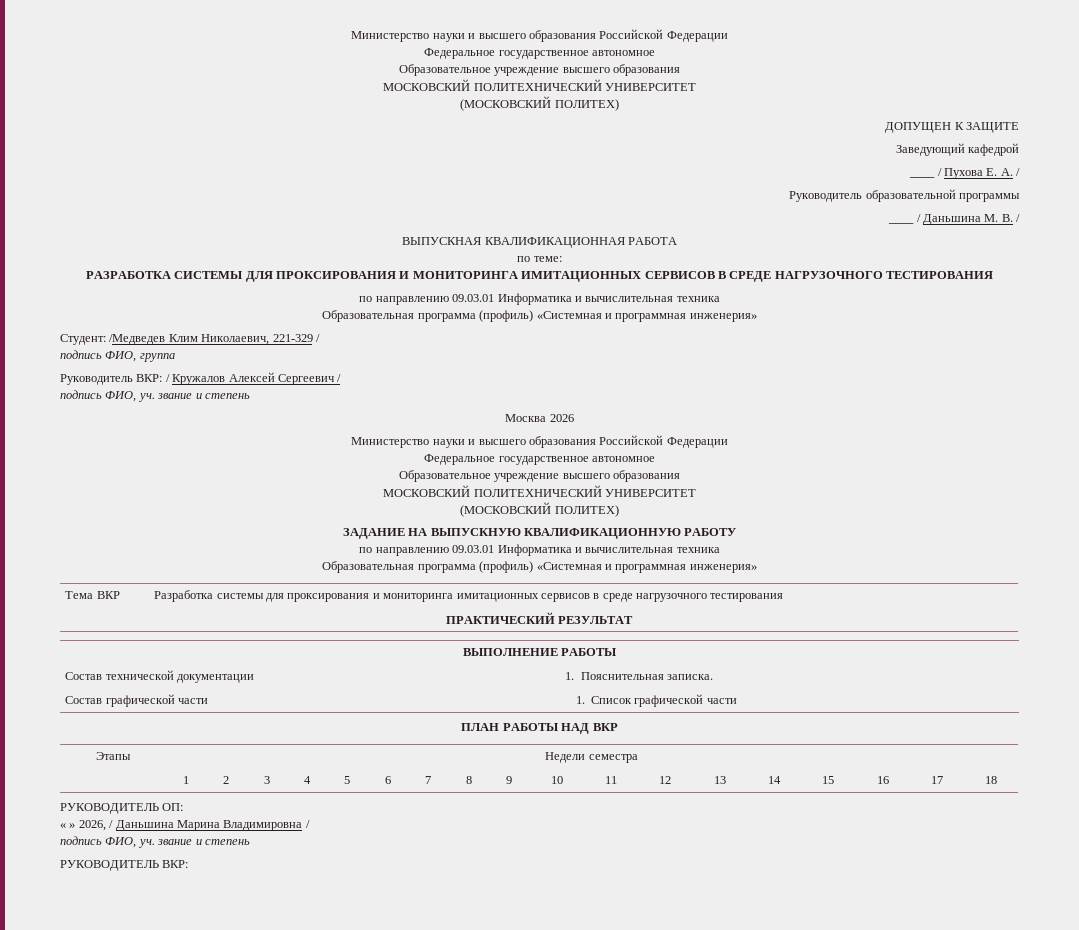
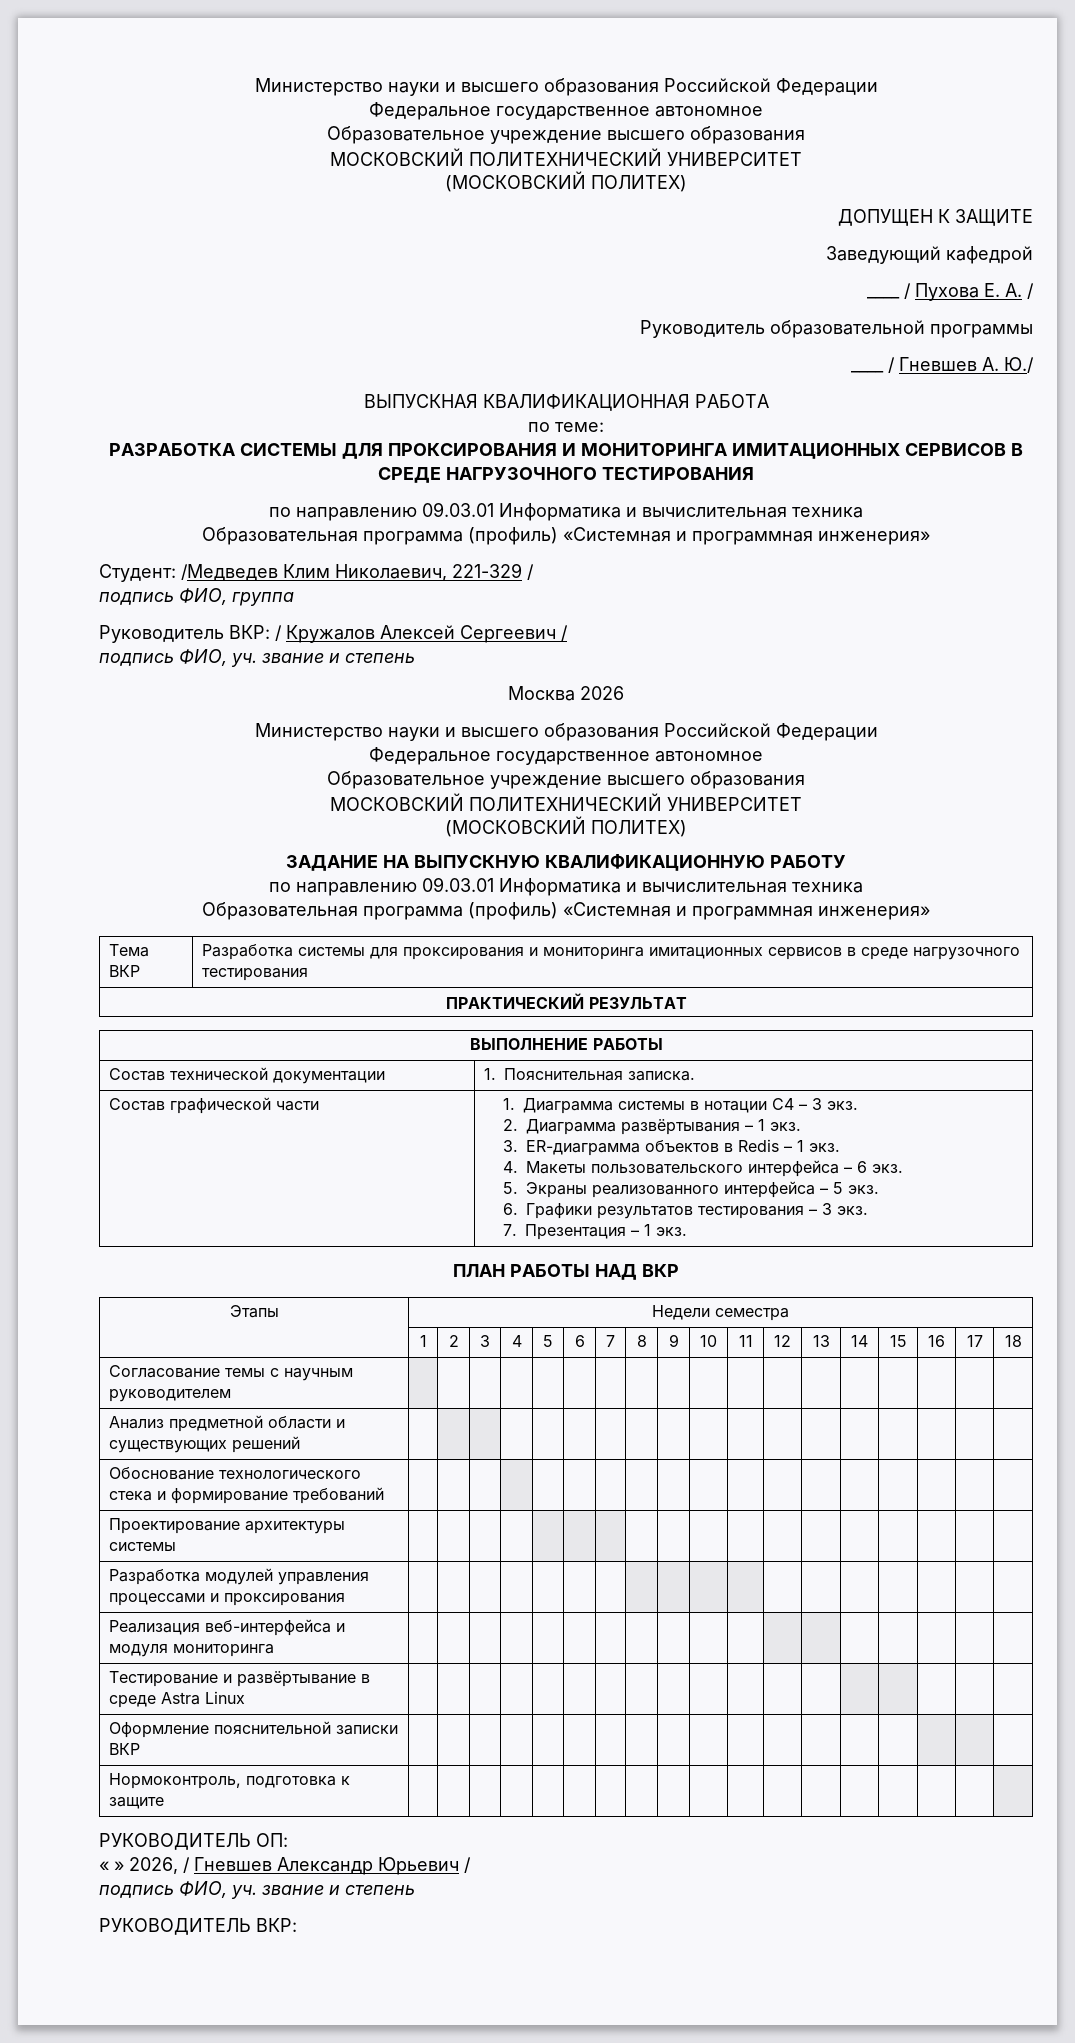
- ____ / Даньшина М. В. /
+ ____ / Гневшев А. Ю./
- 1. Список графической части
+ 1. Диаграмма системы в нотации C4 – 3 экз.
+ 2. Диаграмма развёртывания – 1 экз.
+ 3. ER-диаграмма объектов в Redis – 1 экз.
+ 4. Макеты пользовательского интерфейса – 6 экз.
+ 5. Экраны реализованного интерфейса – 5 экз.
+ 6. Графики результатов тестирования – 3 экз.
+ 7. Презентация – 1 экз.
+ Согласование темы с научным руководителем | | | | | | | | | | | | | | | | | |
+ Анализ предметной области и существующих решений | | | | | | | | | | | | | | | | | |
+ Обоснование технологического стека и формирование требований | | | | | | | | | | | | | | | | | |
+ Проектирование архитектуры системы | | | | | | | | | | | | | | | | | |
+ Разработка модулей управления процессами и проксирования | | | | | | | | | | | | | | | | | |
+ Реализация веб-интерфейса и модуля мониторинга | | | | | | | | | | | | | | | | | |
+ Тестирование и развёртывание в среде Astra Linux | | | | | | | | | | | | | | | | | |
+ Оформление пояснительной записки ВКР | | | | | | | | | | | | | | | | | |
+ Нормоконтроль, подготовка к защите | | | | | | | | | | | | | | | | | |
- « » 2026, / Даньшина Марина Владимировна /
+ « » 2026, / Гневшев Александр Юрьевич /

